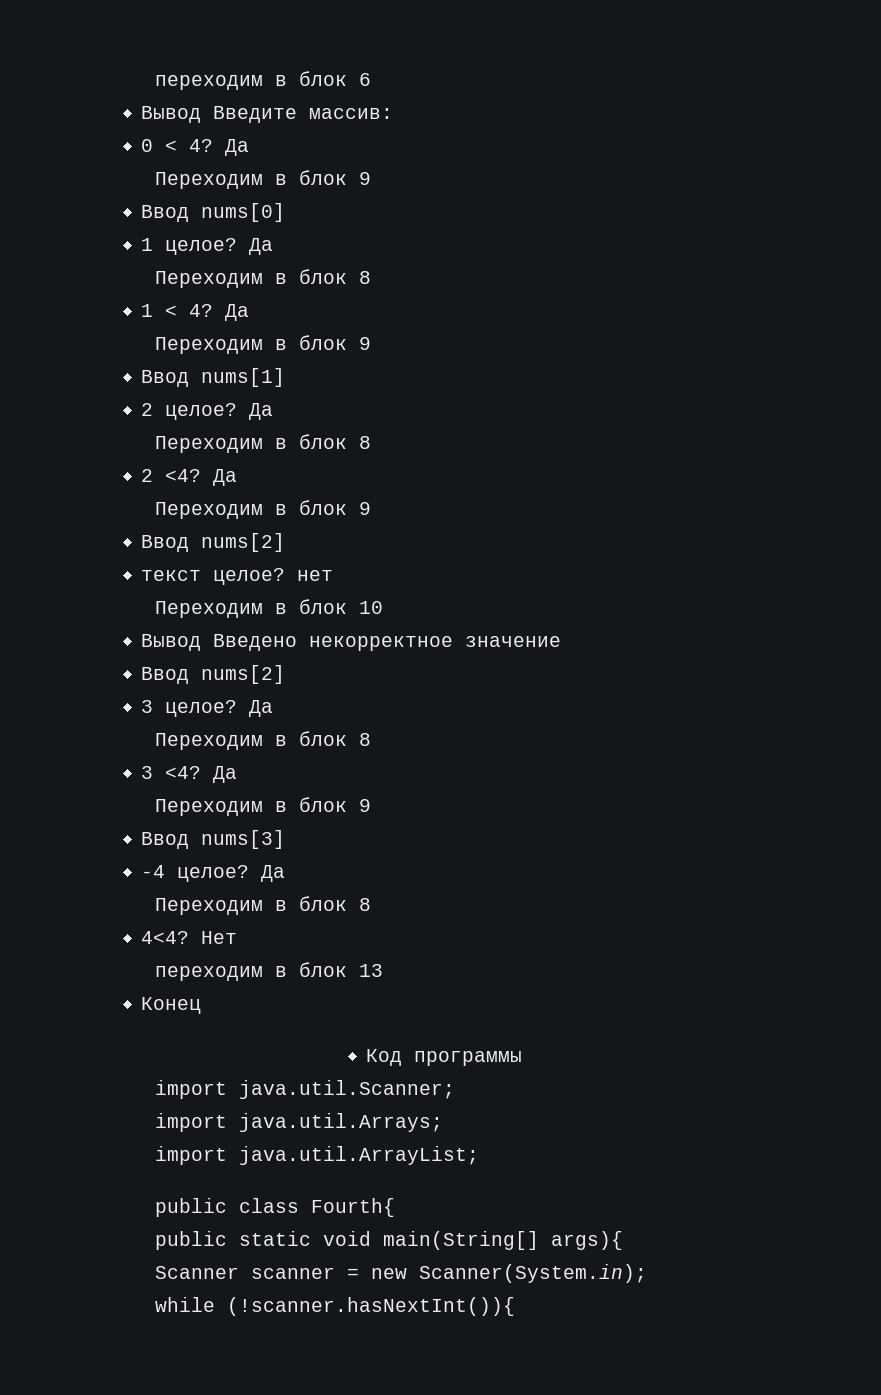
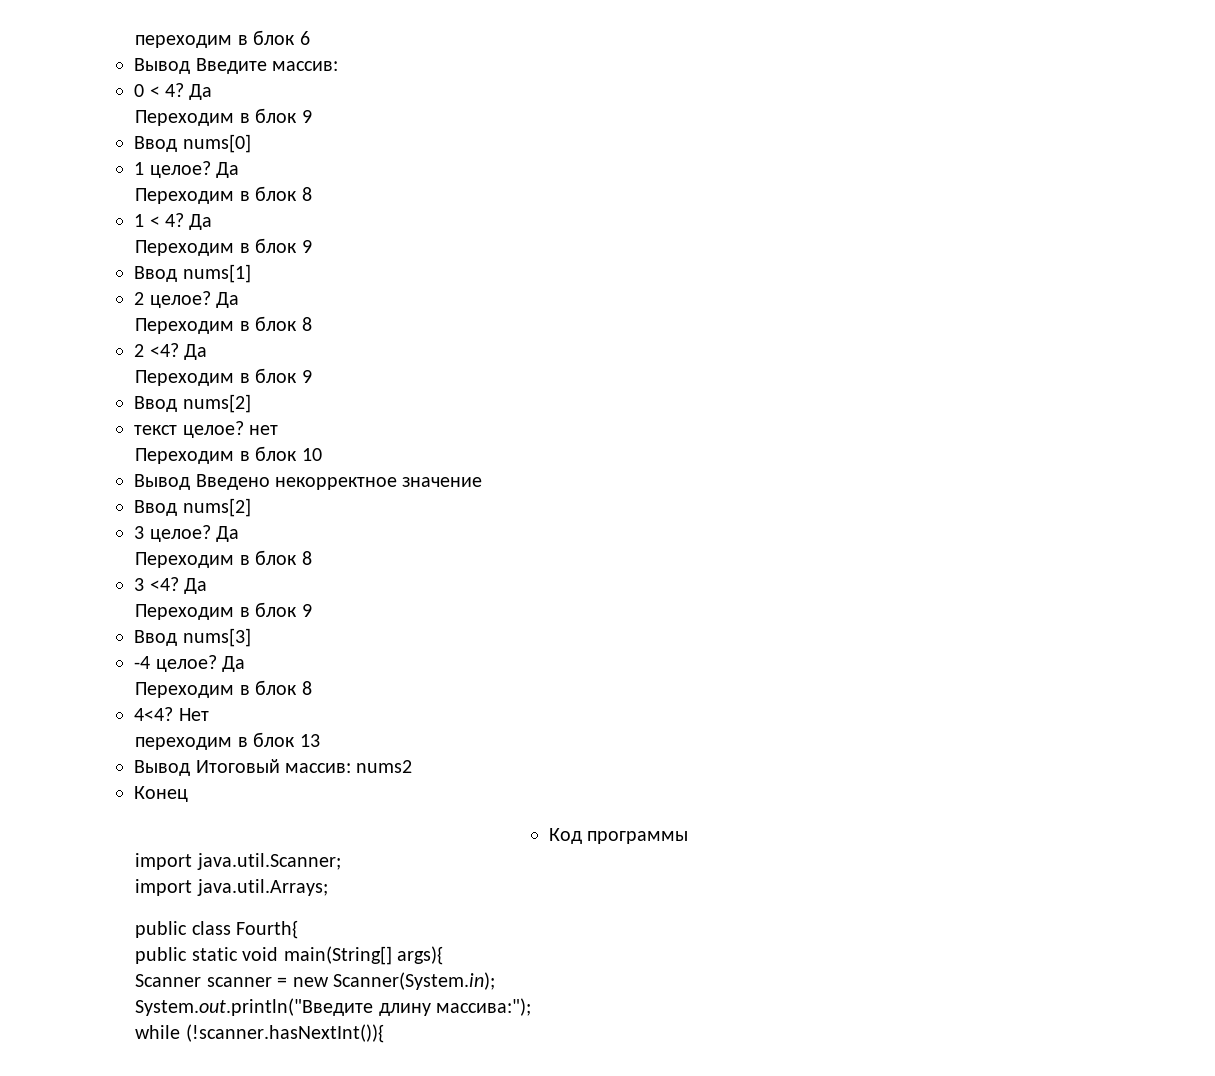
+ Вывод Итоговый массив: nums2
- import java.util.ArrayList;
+ System.out.println("Введите длину массива:");

